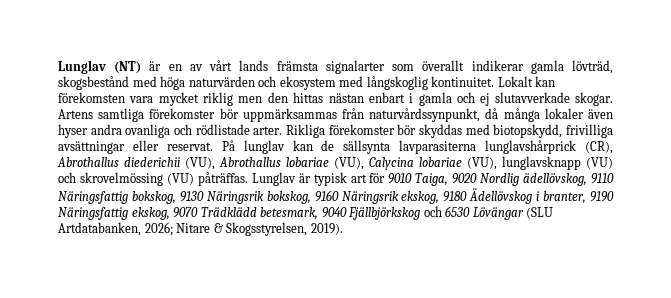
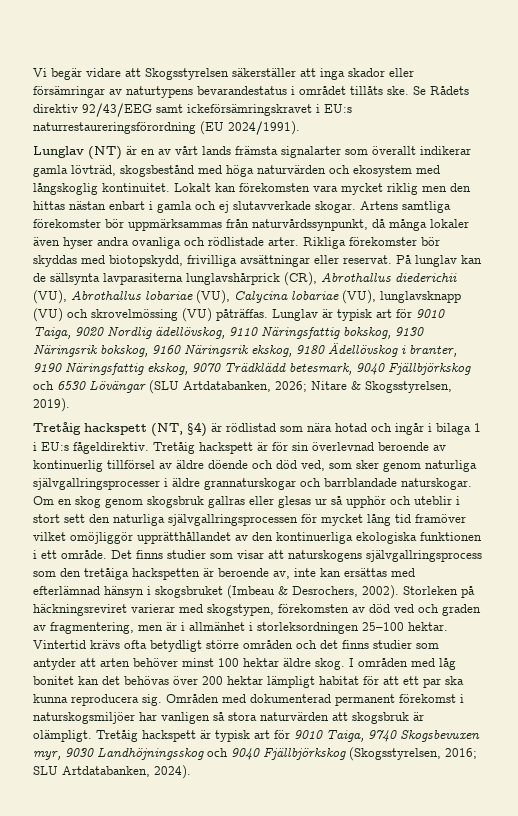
+ Vi begär vidare att Skogsstyrelsen säkerställer att inga skador eller försämringar av naturtypens bevarandestatus i området tillåts ske. Se Rådets direktiv 92/43/EEG samt ickeförsämringskravet i EU:s naturrestaureringsförordning (EU 2024/1991).
+ Tretåig hackspett (NT, §4) är rödlistad som nära hotad och ingår i bilaga 1 i EU:s fågeldirektiv. Tretåig hackspett är för sin överlevnad beroende av kontinuerlig tillförsel av äldre döende och död ved, som sker genom naturliga självgallringsprocesser i äldre grannaturskogar och barrblandade naturskogar. Om en skog genom skogsbruk gallras eller glesas ur så upphör och uteblir i stort sett den naturliga självgallringsprocessen för mycket lång tid framöver vilket omöjliggör upprätthållandet av den kontinuerliga ekologiska funktionen i ett område. Det finns studier som visar att naturskogens självgallringsprocess som den tretåiga hackspetten är beroende av, inte kan ersättas med efterlämnad hänsyn i skogsbruket (Imbeau & Desrochers, 2002). Storleken på häckningsreviret varierar med skogstypen, förekomsten av död ved och graden av fragmentering, men är i allmänhet i storleksordningen 25–100 hektar. Vintertid krävs ofta betydligt större områden och det finns studier som antyder att arten behöver minst 100 hektar äldre skog. I områden med låg bonitet kan det behövas över 200 hektar lämpligt habitat för att ett par ska kunna reproducera sig. Områden med dokumenterad permanent förekomst i naturskogsmiljöer har vanligen så stora naturvärden att skogsbruk är olämpligt. Tretåig hackspett är typisk art för 9010 Taiga, 9740 Skogsbevuxen myr, 9030 Landhöjningsskog och 9040 Fjällbjörkskog (Skogsstyrelsen, 2016; SLU Artdatabanken, 2024).

